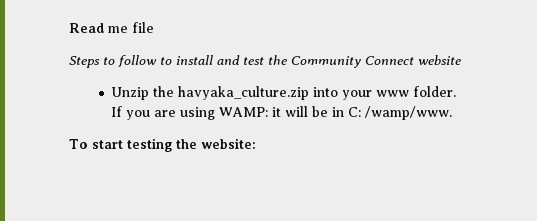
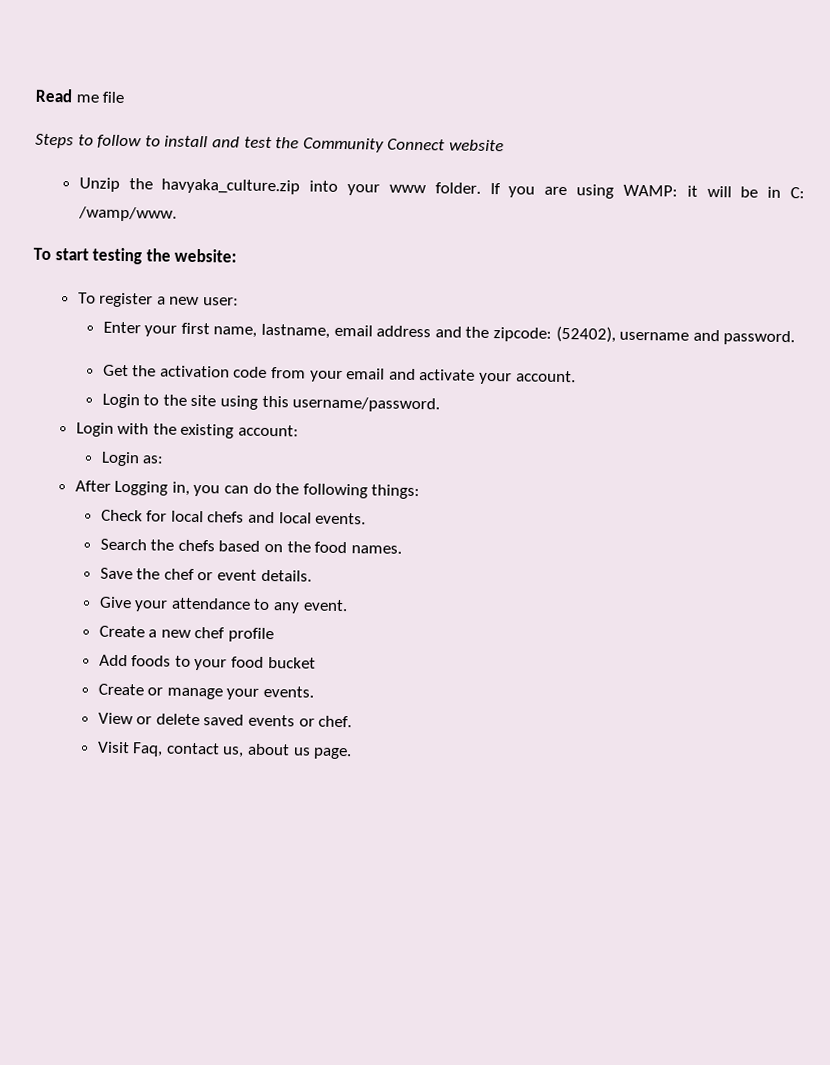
+ To register a new user:
+ Enter your first name, lastname, email address and the zipcode: (52402), username and password.
+ Get the activation code from your email and activate your account.
+ Login to the site using this username/password.
+ Login with the existing account:
+ Login as:
+ After Logging in, you can do the following things:
+ Check for local chefs and local events.
+ Search the chefs based on the food names.
+ Save the chef or event details.
+ Give your attendance to any event.
+ Create a new chef profile
+ Add foods to your food bucket
+ Create or manage your events.
+ View or delete saved events or chef.
+ Visit Faq, contact us, about us page.

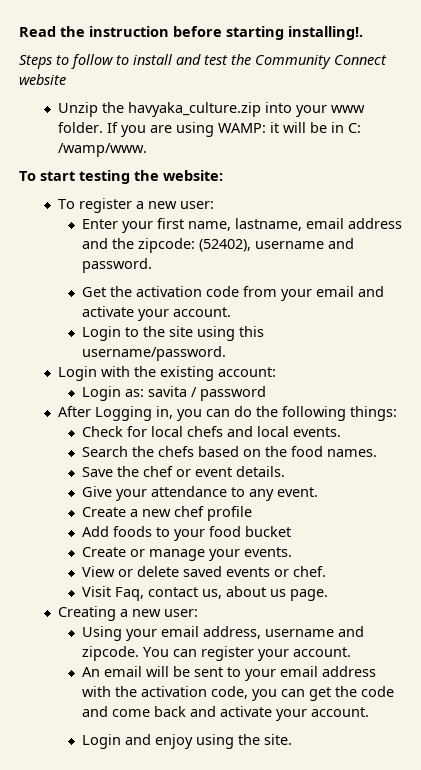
- Read me file
+ Read the instruction before starting installing!.
- Login as:
+ Login as: savita / password
+ Creating a new user:
+ Using your email address, username and zipcode. You can register your account.
+ An email will be sent to your email address with the activation code, you can get the code and come back and activate your account.
+ Login and enjoy using the site.

